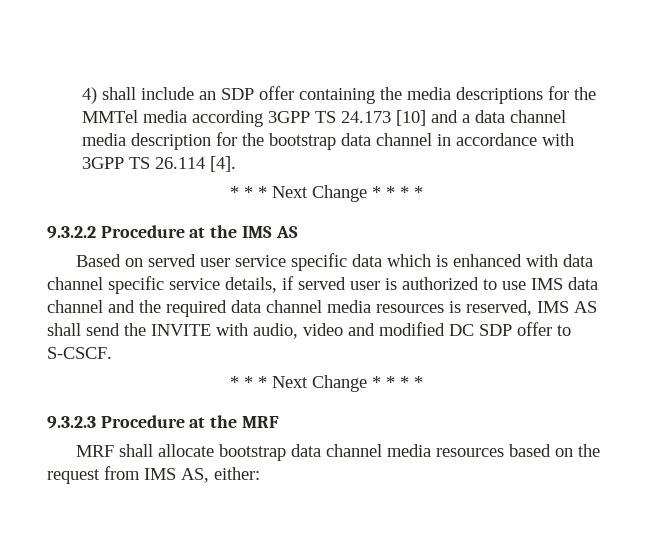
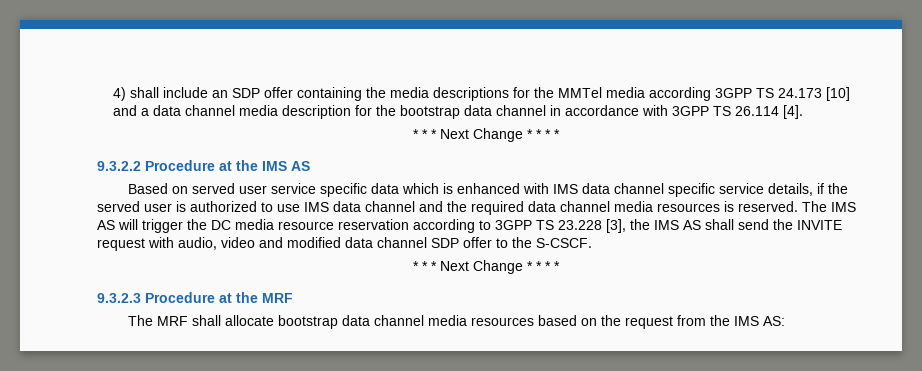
- Based on served user service specific data which is enhanced with data channel specific service details, if served user is authorized to use IMS data channel and the required data channel media resources is reserved, IMS AS shall send the INVITE with audio, video and modified DC SDP offer to S-CSCF.
+ Based on served user service specific data which is enhanced with IMS data channel specific service details, if the served user is authorized to use IMS data channel and the required data channel media resources is reserved. The IMS AS will trigger the DC media resource reservation according to 3GPP TS 23.228 [3], the IMS AS shall send the INVITE request with audio, video and modified data channel SDP offer to the S-CSCF.
- MRF shall allocate bootstrap data channel media resources based on the request from IMS AS, either:
+ The MRF shall allocate bootstrap data channel media resources based on the request from the IMS AS:

